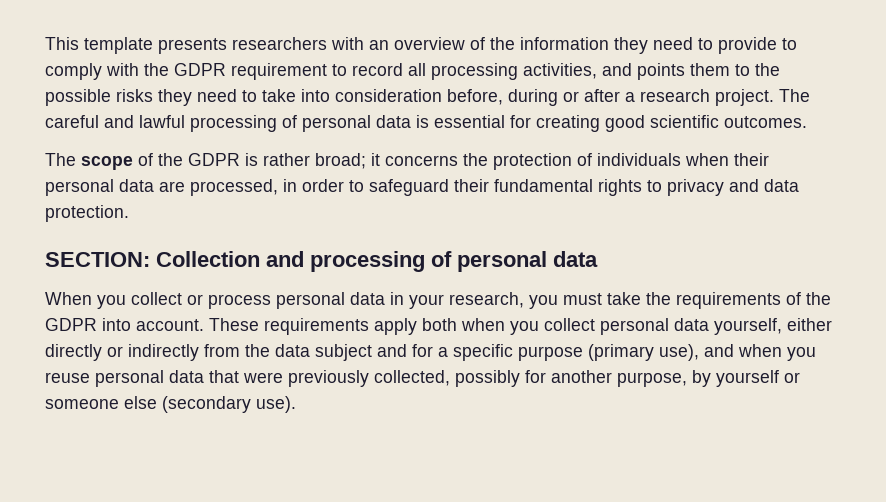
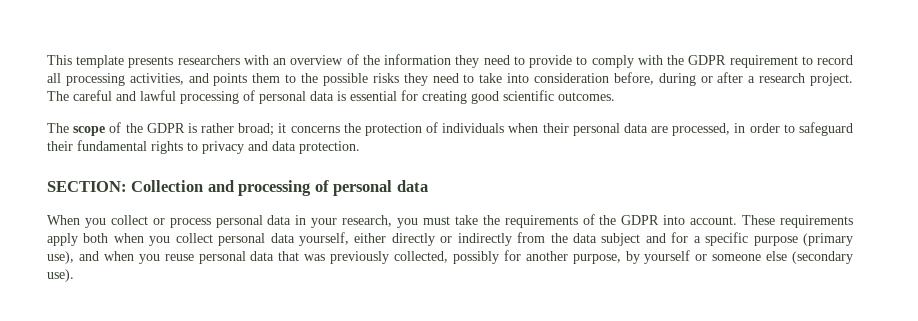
- These requirements apply both when you collect personal data yourself, either directly or indirectly from the data subject and for a specific purpose (primary use), and when you reuse personal data that were previously collected, possibly for another purpose, by yourself or someone else (secondary use).
+ These requirements apply both when you collect personal data yourself, either directly or indirectly from the data subject and for a specific purpose (primary use), and when you reuse personal data that was previously collected, possibly for another purpose, by yourself or someone else (secondary use).

